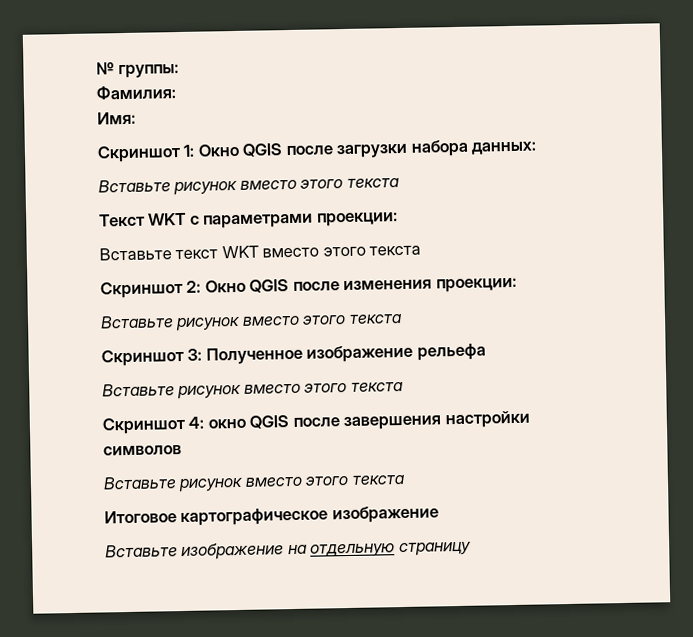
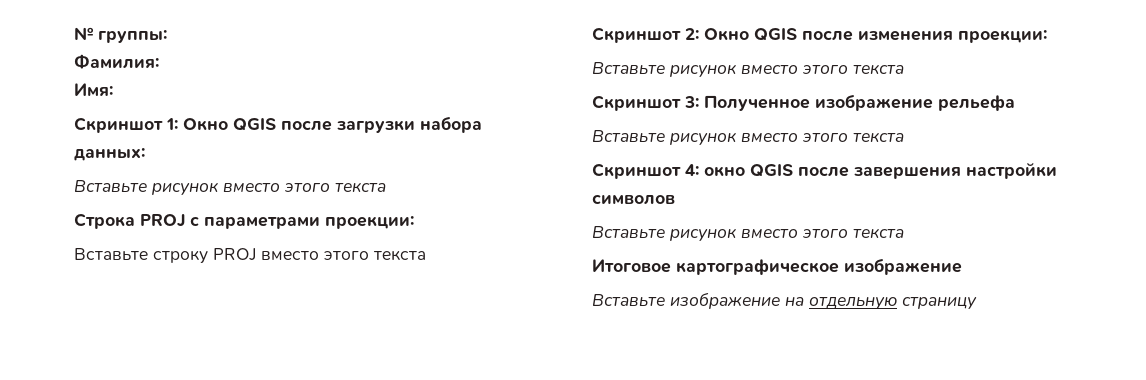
- Текст WKT с параметрами проекции:
+ Строка PROJ с параметрами проекции:
- Вставьте текст WKT вместо этого текста
+ Вставьте строку PROJ вместо этого текста

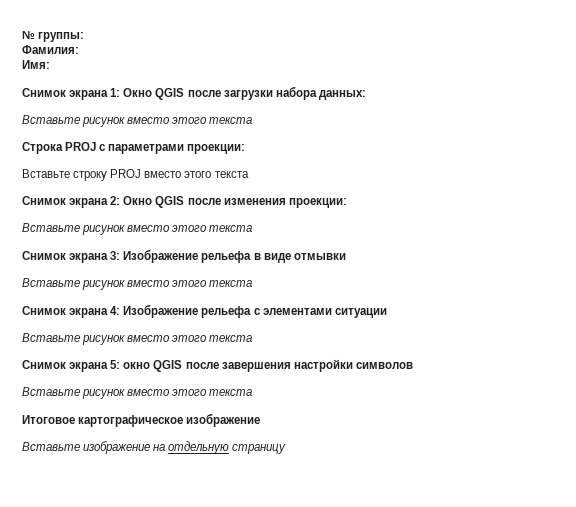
- Скриншот 1: Окно QGIS после загрузки набора данных:
+ Снимок экрана 1: Окно QGIS после загрузки набора данных:
- Скриншот 2: Окно QGIS после изменения проекции:
+ Снимок экрана 2: Окно QGIS после изменения проекции:
- Скриншот 3: Полученное изображение рельефа
+ Снимок экрана 3: Изображение рельефа в виде отмывки
  Вставьте рисунок вместо этого текста
- Скриншот 4: окно QGIS после завершения настройки символов
+ Снимок экрана 4: Изображение рельефа с элементами ситуации
+ Вставьте рисунок вместо этого текста
+ Снимок экрана 5: окно QGIS после завершения настройки символов

